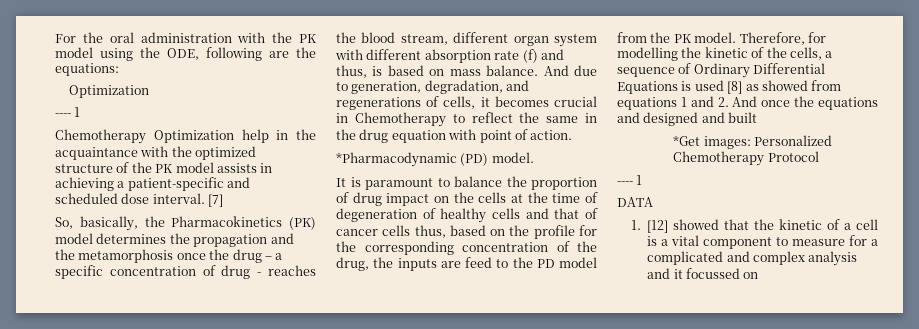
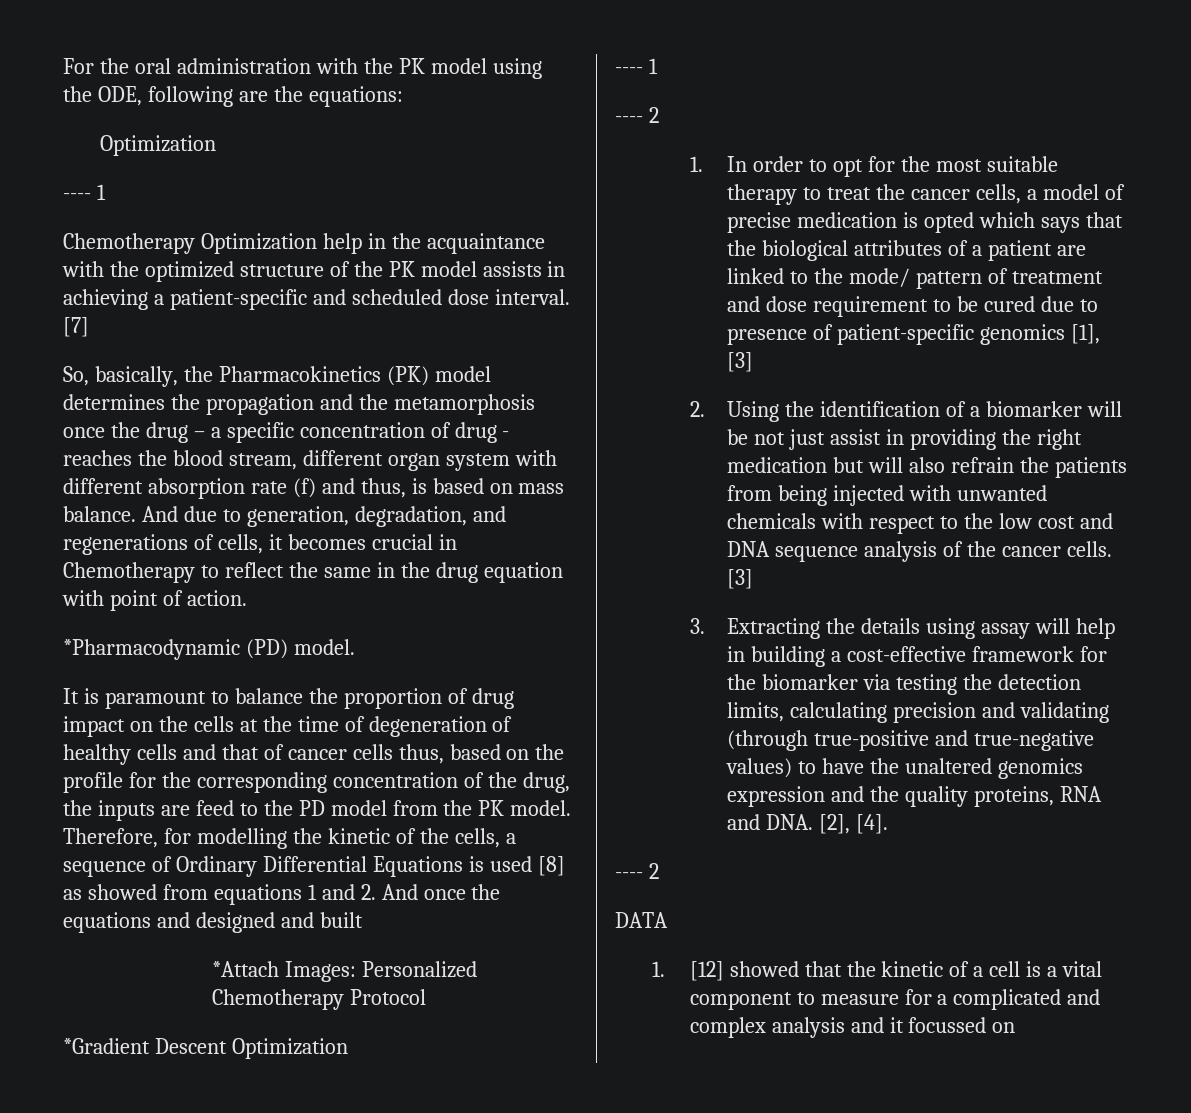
- *Get images: Personalized Chemotherapy Protocol
+ *Attach Images: Personalized Chemotherapy Protocol
+ *Gradient Descent Optimization
  ---- 1
+ ---- 2
+ 1. In order to opt for the most suitable therapy to treat the cancer cells, a model of precise medication is opted which says that the biological attributes of a patient are linked to the mode/ pattern of treatment and dose requirement to be cured due to presence of patient-specific genomics [1], [3]
+ 2. Using the identification of a biomarker will be not just assist in providing the right medication but will also refrain the patients from being injected with unwanted chemicals with respect to the low cost and DNA sequence analysis of the cancer cells. [3]
+ 3. Extracting the details using assay will help in building a cost-effective framework for the biomarker via testing the detection limits, calculating precision and validating (through true-positive and true-negative values) to have the unaltered genomics expression and the quality proteins, RNA and DNA. [2], [4].
+ ---- 2

